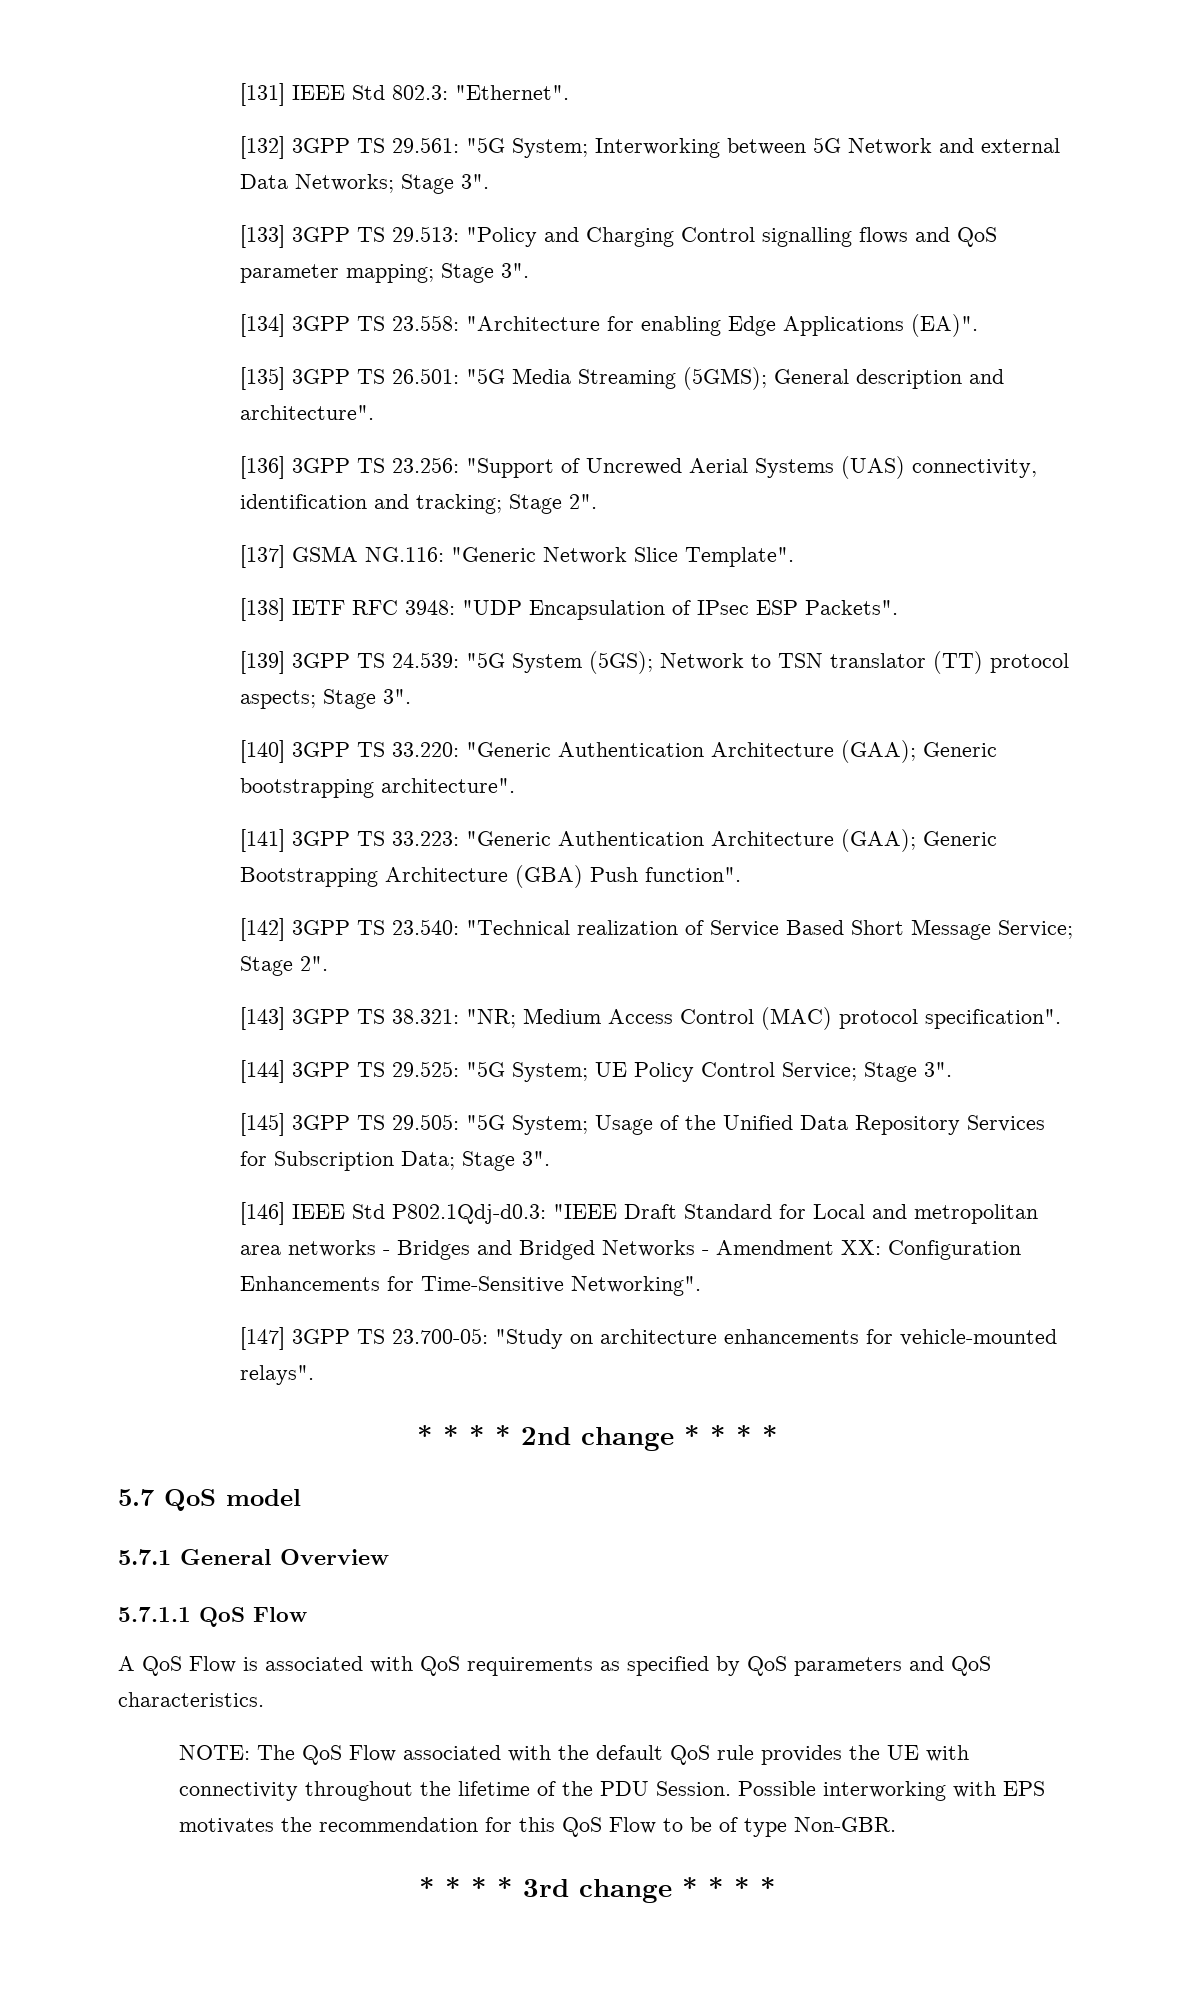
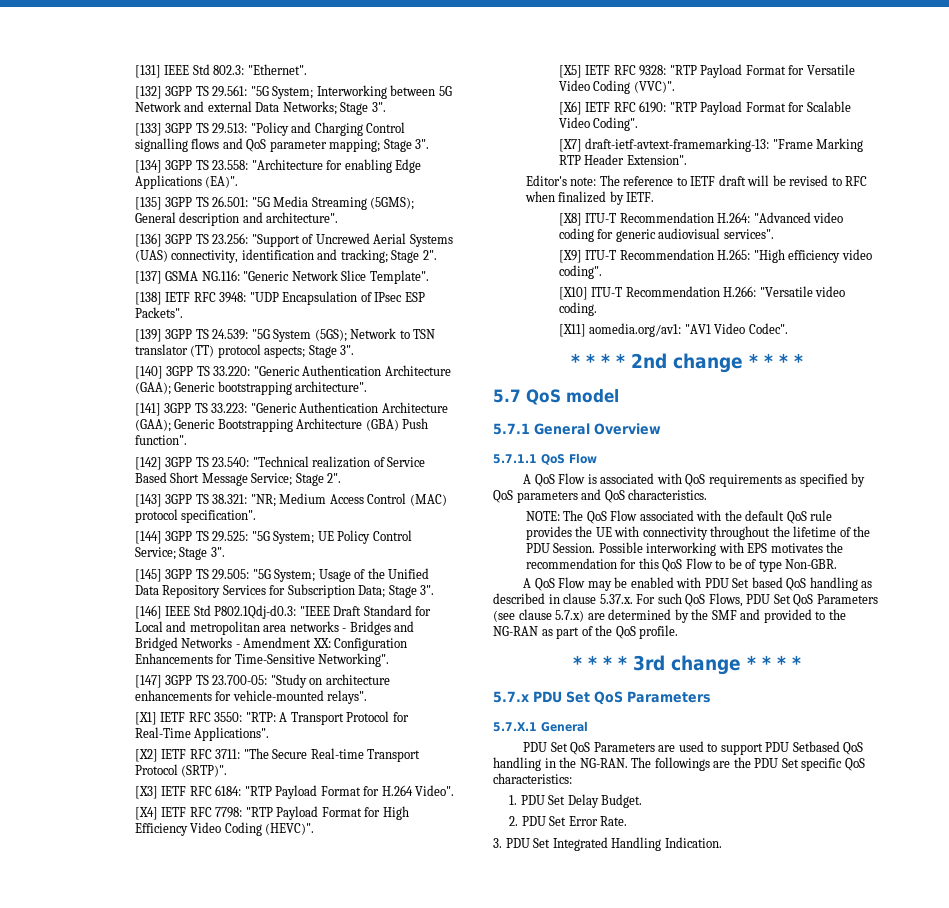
+ [X1] IETF RFC 3550: "RTP: A Transport Protocol for Real-Time Applications".
+ [X2] IETF RFC 3711: "The Secure Real-time Transport Protocol (SRTP)".
+ [X3] IETF RFC 6184: "RTP Payload Format for H.264 Video".
+ [X4] IETF RFC 7798: "RTP Payload Format for High Efficiency Video Coding (HEVC)".
+ [X5] IETF RFC 9328: "RTP Payload Format for Versatile Video Coding (VVC)".
+ [X6] IETF RFC 6190: "RTP Payload Format for Scalable Video Coding".
+ [X7] draft-ietf-avtext-framemarking-13: "Frame Marking RTP Header Extension".
+ Editor's note: The reference to IETF draft will be revised to RFC when finalized by IETF.
+ [X8] ITU-T Recommendation H.264: "Advanced video coding for generic audiovisual services".
+ [X9] ITU-T Recommendation H.265: "High efficiency video coding".
+ [X10] ITU-T Recommendation H.266: "Versatile video coding.
+ [X11] aomedia.org/av1: "AV1 Video Codec".
+ A QoS Flow may be enabled with PDU Set based QoS handling as described in clause 5.37.x. For such QoS Flows, PDU Set QoS Parameters (see clause 5.7.x) are determined by the SMF and provided to the NG-RAN as part of the QoS profile.
+ 5.7.x PDU Set QoS Parameters
+ 5.7.X.1 General
+ PDU Set QoS Parameters are used to support PDU Setbased QoS handling in the NG-RAN. The followings are the PDU Set specific QoS characteristics:
+ 1. PDU Set Delay Budget.
+ 2. PDU Set Error Rate.
+ 3. PDU Set Integrated Handling Indication.

